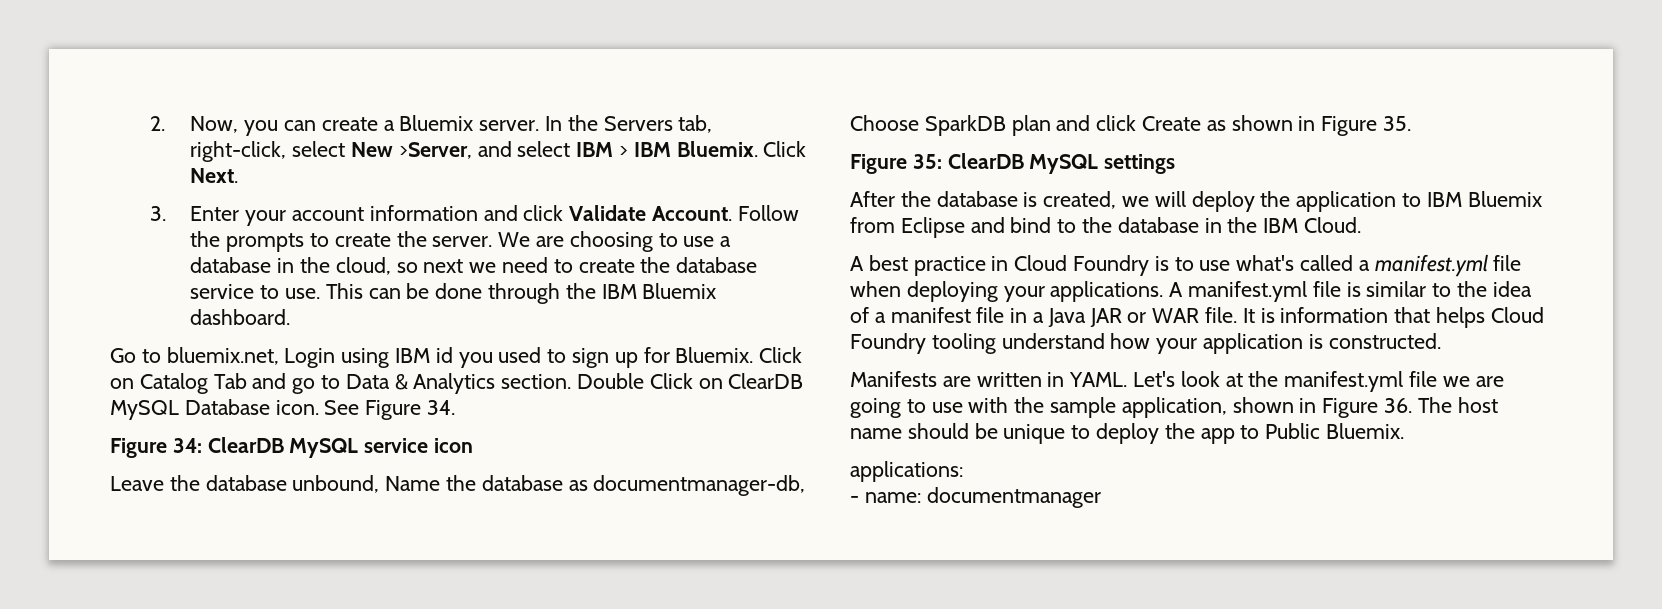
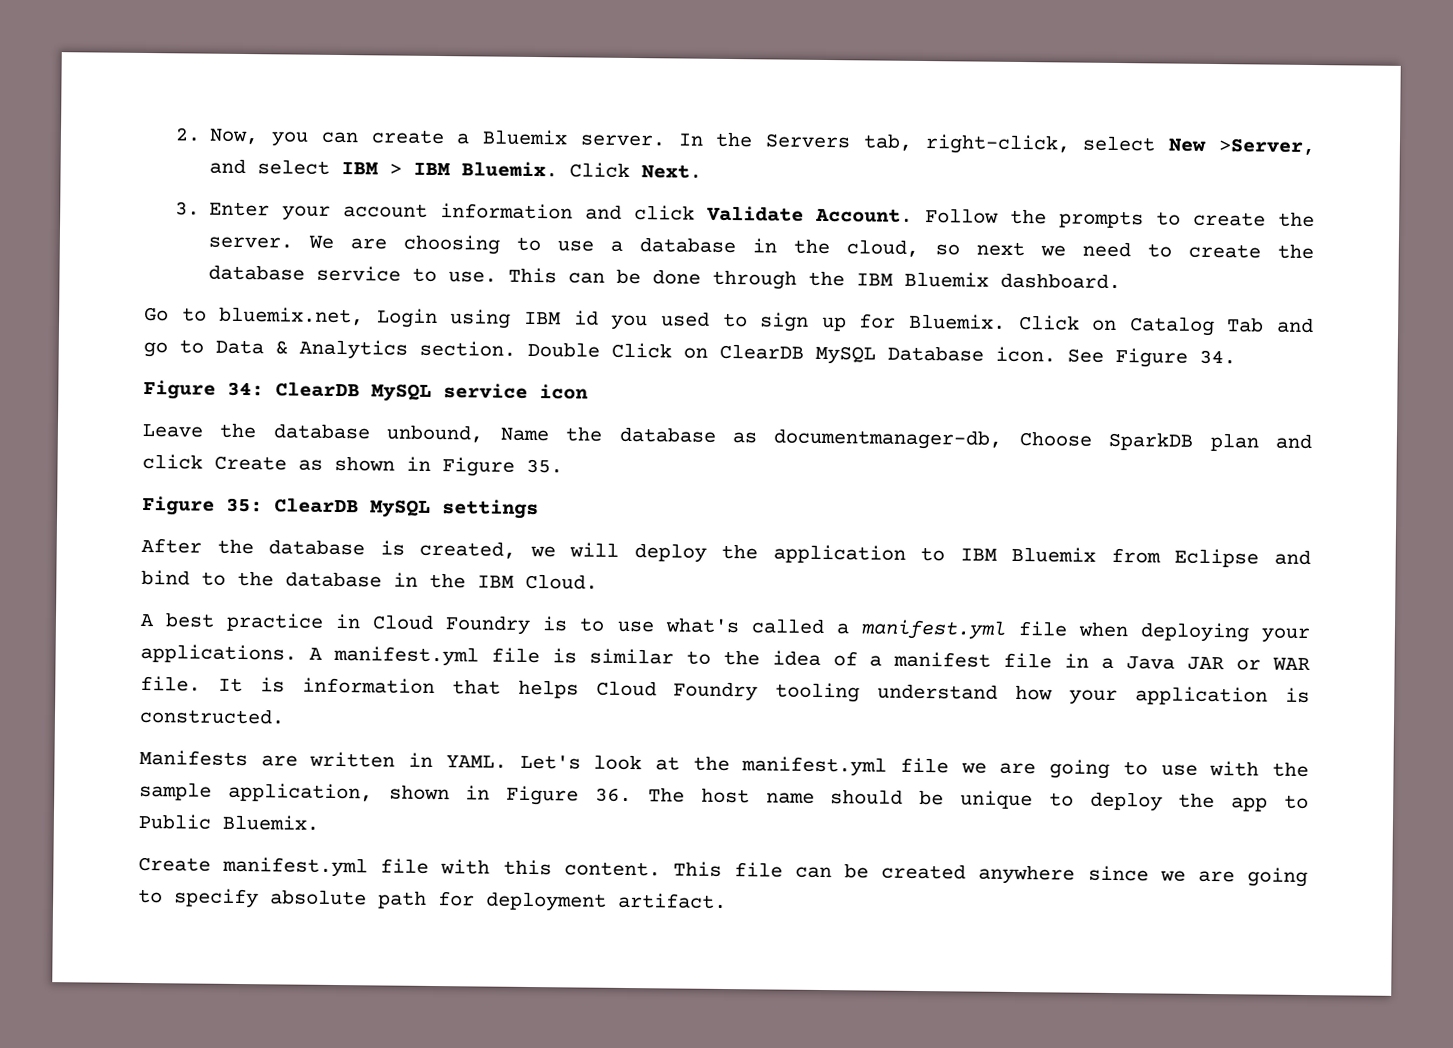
- applications:
- - name: documentmanager
+ Create manifest.yml file with this content. This file can be created anywhere since we are going to specify absolute path for deployment artifact.

